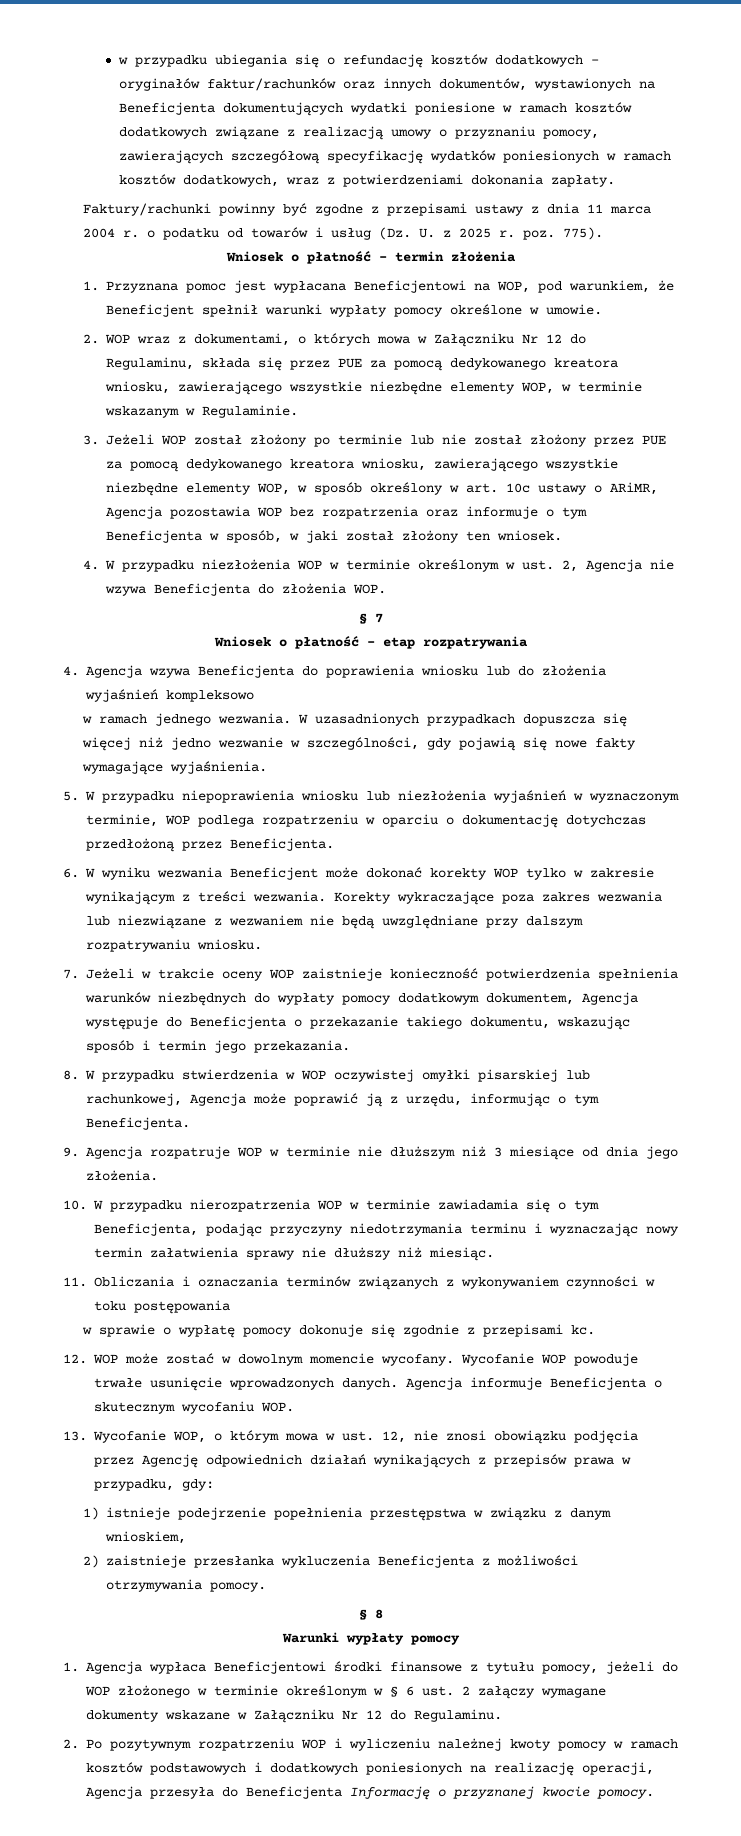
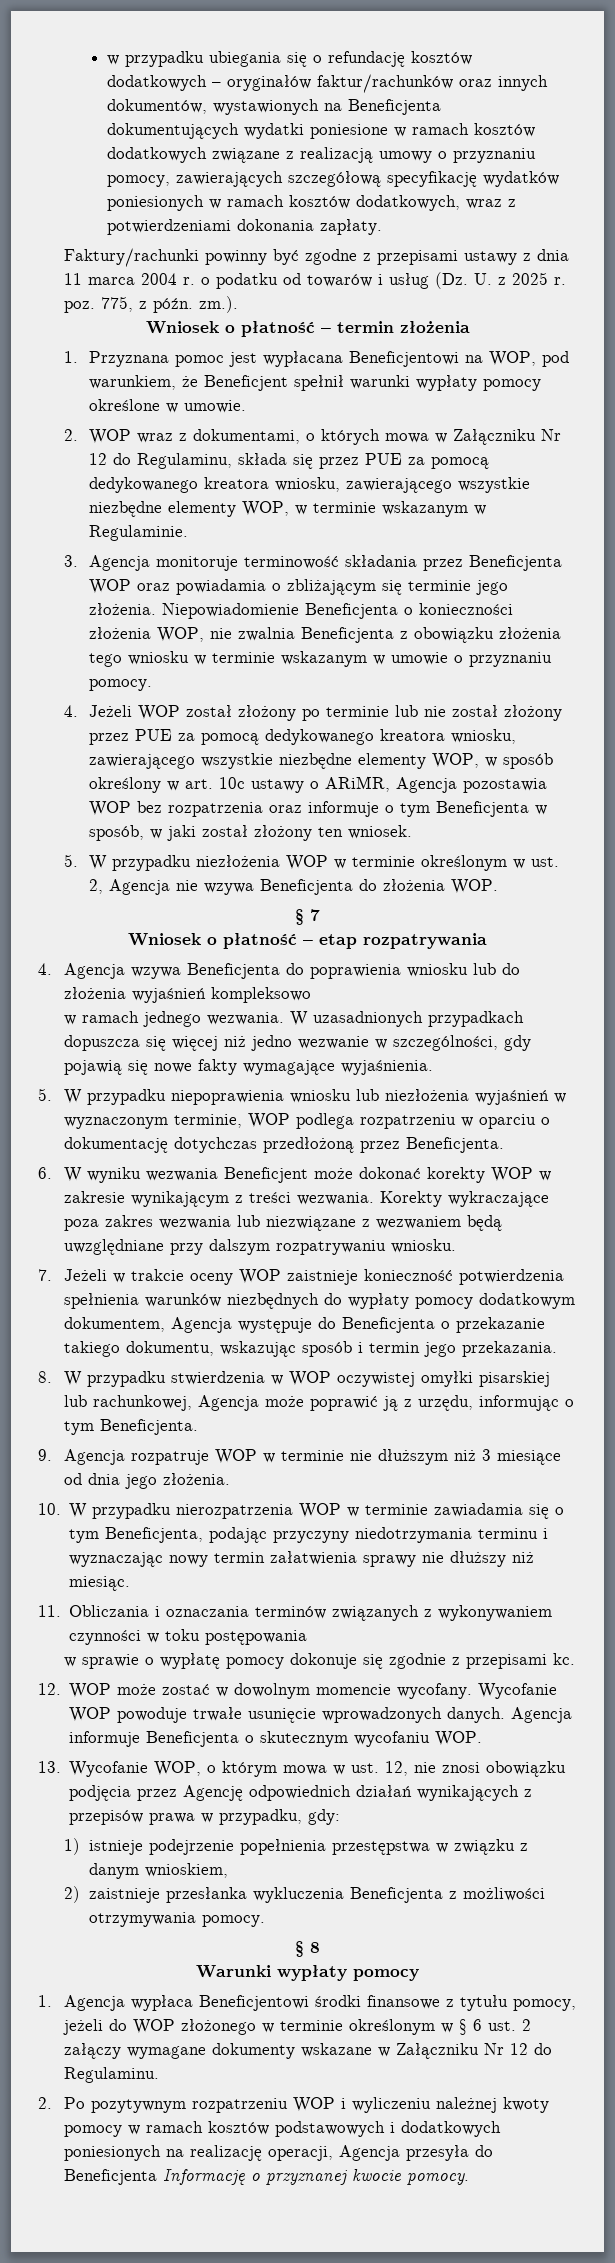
- Faktury/rachunki powinny być zgodne z przepisami ustawy z dnia 11 marca 2004 r. o podatku od towarów i usług (Dz. U. z 2025 r. poz. 775).
+ Faktury/rachunki powinny być zgodne z przepisami ustawy z dnia 11 marca 2004 r. o podatku od towarów i usług (Dz. U. z 2025 r. poz. 775, z późn. zm.).
- 3. Jeżeli WOP został złożony po terminie lub nie został złożony przez PUE za pomocą dedykowanego kreatora wniosku, zawierającego wszystkie niezbędne elementy WOP, w sposób określony w art. 10c ustawy o ARiMR, Agencja pozostawia WOP bez rozpatrzenia oraz informuje o tym Beneficjenta w sposób, w jaki został złożony ten wniosek.
+ 3. Agencja monitoruje terminowość składania przez Beneficjenta WOP oraz powiadamia o zbliżającym się terminie jego złożenia. Niepowiadomienie Beneficjenta o konieczności złożenia WOP, nie zwalnia Beneficjenta z obowiązku złożenia tego wniosku w terminie wskazanym w umowie o przyznaniu pomocy.
+ 4. Jeżeli WOP został złożony po terminie lub nie został złożony przez PUE za pomocą dedykowanego kreatora wniosku, zawierającego wszystkie niezbędne elementy WOP, w sposób określony w art. 10c ustawy o ARiMR, Agencja pozostawia WOP bez rozpatrzenia oraz informuje o tym Beneficjenta w sposób, w jaki został złożony ten wniosek.
- 4. W przypadku niezłożenia WOP w terminie określonym w ust. 2, Agencja nie wzywa Beneficjenta do złożenia WOP.
+ 5. W przypadku niezłożenia WOP w terminie określonym w ust. 2, Agencja nie wzywa Beneficjenta do złożenia WOP.
- 6. W wyniku wezwania Beneficjent może dokonać korekty WOP tylko w zakresie wynikającym z treści wezwania.
+ 6. W wyniku wezwania Beneficjent może dokonać korekty WOP w zakresie wynikającym z treści wezwania.
- Korekty wykraczające poza zakres wezwania lub niezwiązane z wezwaniem nie będą uwzględniane przy dalszym rozpatrywaniu wniosku.
+ Korekty wykraczające poza zakres wezwania lub niezwiązane z wezwaniem będą uwzględniane przy dalszym rozpatrywaniu wniosku.

